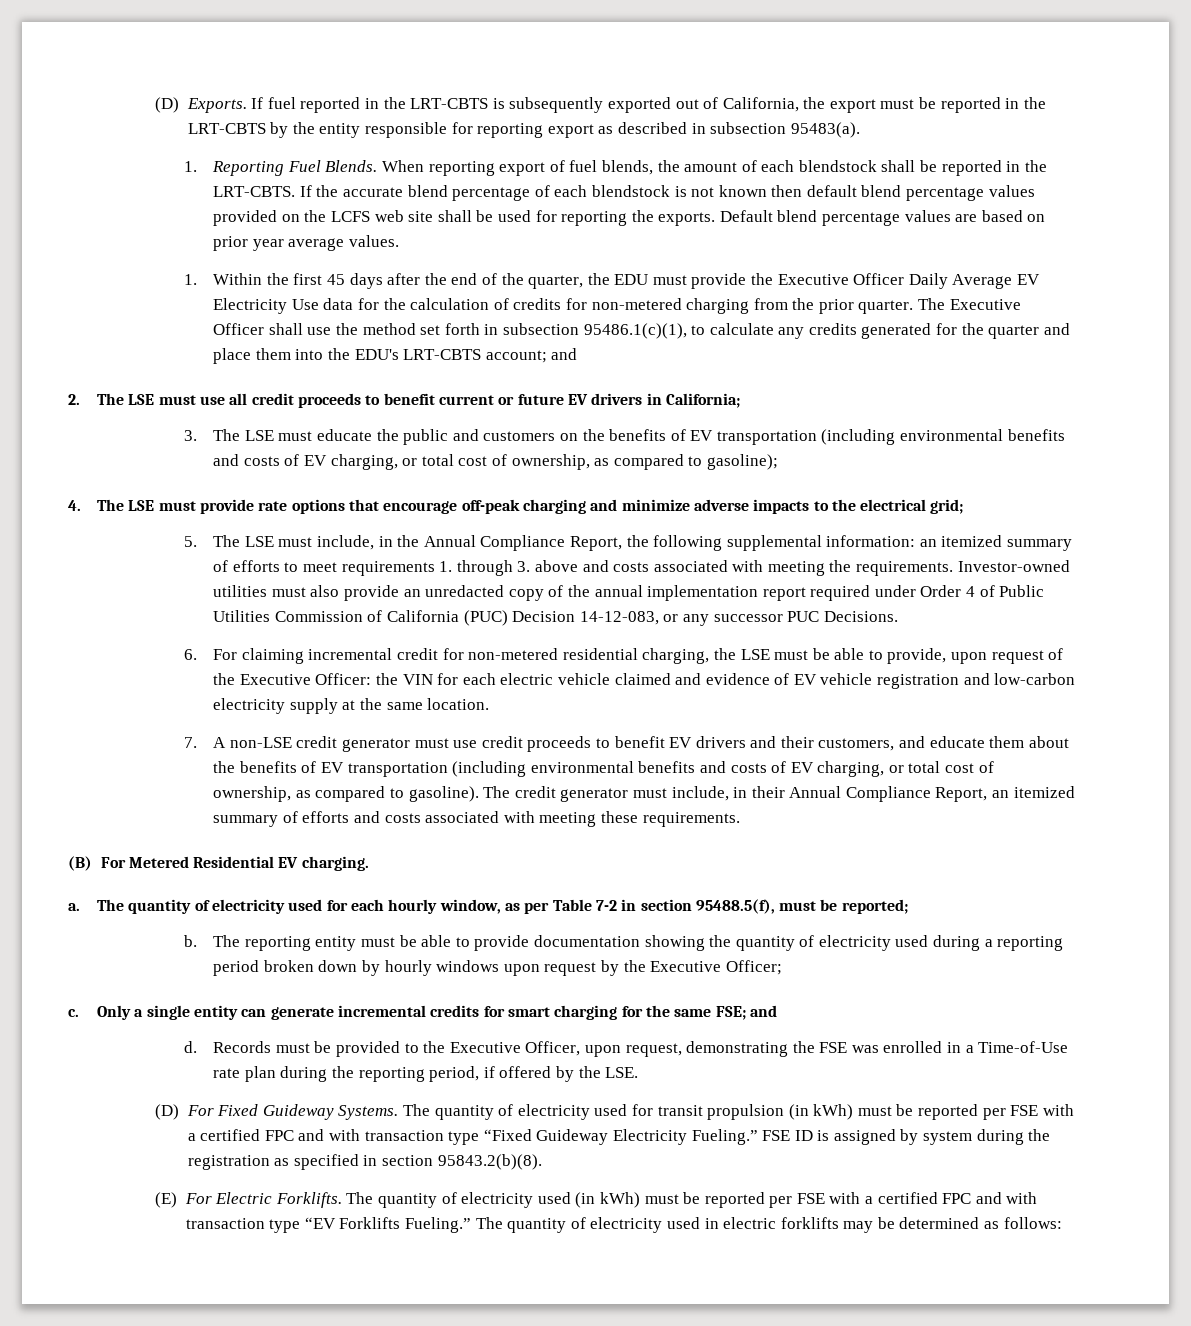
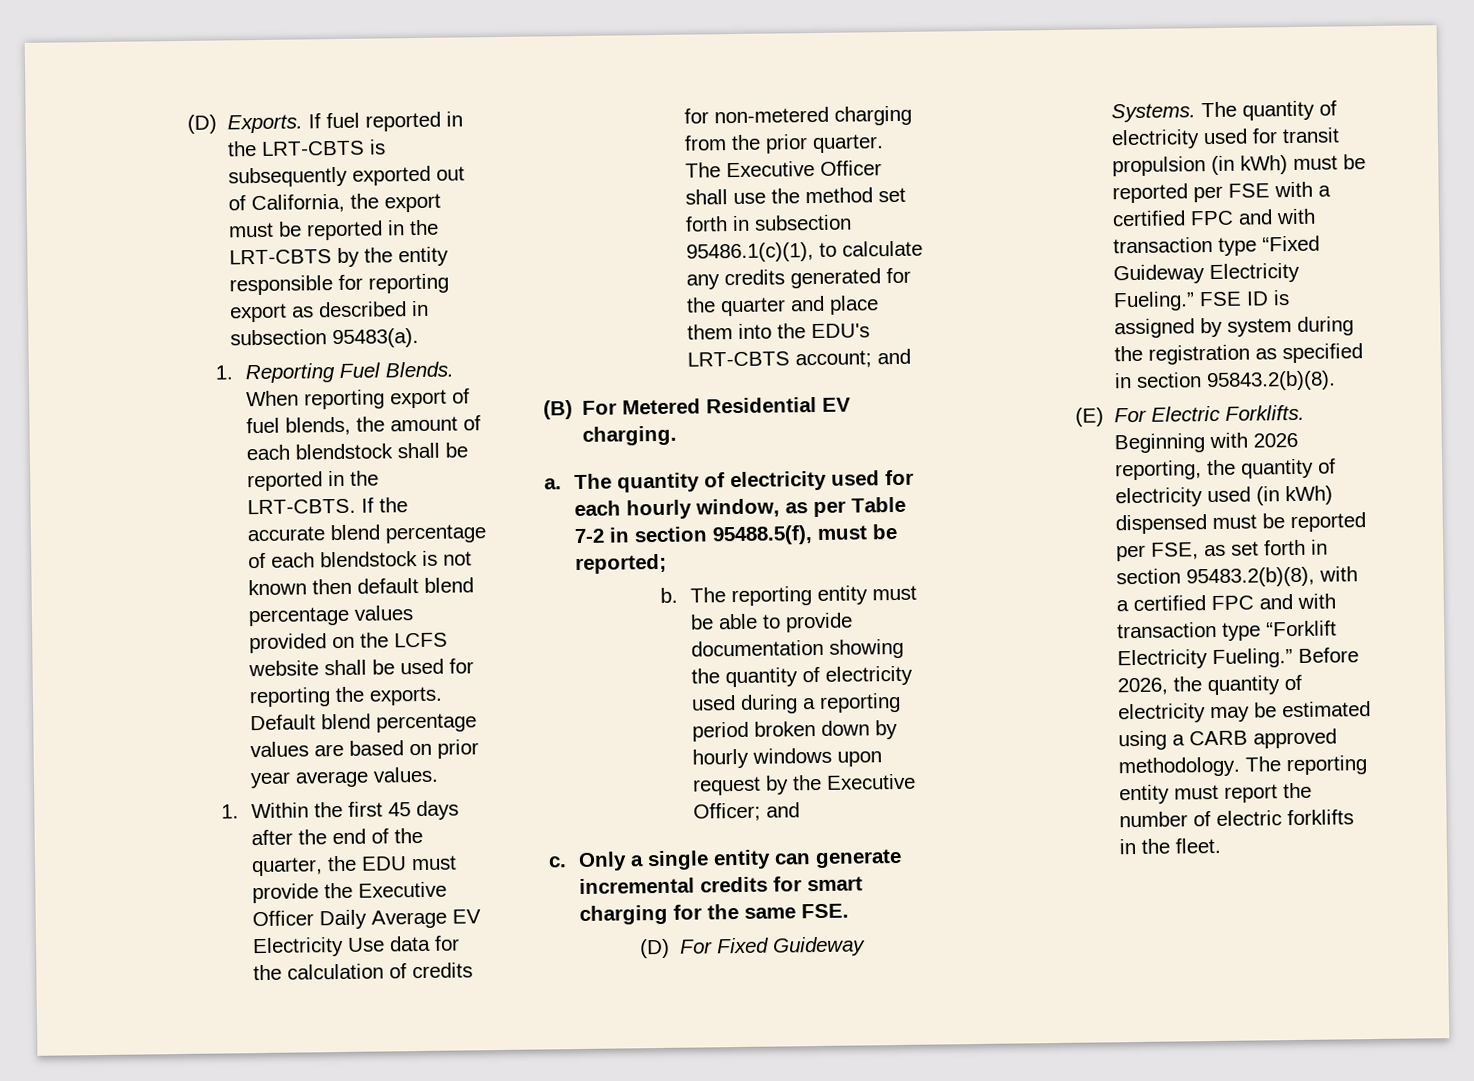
- If the accurate blend percentage of each blendstock is not known then default blend percentage values provided on the LCFS web site shall be used for reporting the exports.
+ If the accurate blend percentage of each blendstock is not known then default blend percentage values provided on the LCFS website shall be used for reporting the exports.
- 2. The LSE must use all credit proceeds to benefit current or future EV drivers in California;
- 3. The LSE must educate the public and customers on the benefits of EV transportation (including environmental benefits and costs of EV charging, or total cost of ownership, as compared to gasoline);
- 4. The LSE must provide rate options that encourage off-peak charging and minimize adverse impacts to the electrical grid;
- 5. The LSE must include, in the Annual Compliance Report, the following supplemental information: an itemized summary of efforts to meet requirements 1. through 3. above and costs associated with meeting the requirements. Investor-owned utilities must also provide an unredacted copy of the annual implementation report required under Order 4 of Public Utilities Commission of California (PUC) Decision 14-12-083, or any successor PUC Decisions.
- 6. For claiming incremental credit for non-metered residential charging, the LSE must be able to provide, upon request of the Executive Officer: the VIN for each electric vehicle claimed and evidence of EV vehicle registration and low-carbon electricity supply at the same location.
- 7. A non-LSE credit generator must use credit proceeds to benefit EV drivers and their customers, and educate them about the benefits of EV transportation (including environmental benefits and costs of EV charging, or total cost of ownership, as compared to gasoline). The credit generator must include, in their Annual Compliance Report, an itemized summary of efforts and costs associated with meeting these requirements.
- The reporting entity must be able to provide documentation showing the quantity of electricity used during a reporting period broken down by hourly windows upon request by the Executive Officer;
+ The reporting entity must be able to provide documentation showing the quantity of electricity used during a reporting period broken down by hourly windows upon request by the Executive Officer; and
- Only a single entity can generate incremental credits for smart charging for the same FSE; and
- d. Records must be provided to the Executive Officer, upon request, demonstrating the FSE was enrolled in a Time-of-Use rate plan during the reporting period, if offered by the LSE.
+ Only a single entity can generate incremental credits for smart charging for the same FSE.
- The quantity of electricity used (in kWh) must be reported per FSE with a certified FPC and with transaction type “EV Forklifts Fueling.” The quantity of electricity used in electric forklifts may be determined as follows:
+ Beginning with 2026 reporting, the quantity of electricity used (in kWh) dispensed must be reported per FSE, as set forth in section 95483.2(b)(8), with a certified FPC and with transaction type “Forklift Electricity Fueling.” Before 2026, the quantity of electricity may be estimated using a CARB approved methodology. The reporting entity must report the number of electric forklifts in the fleet.

